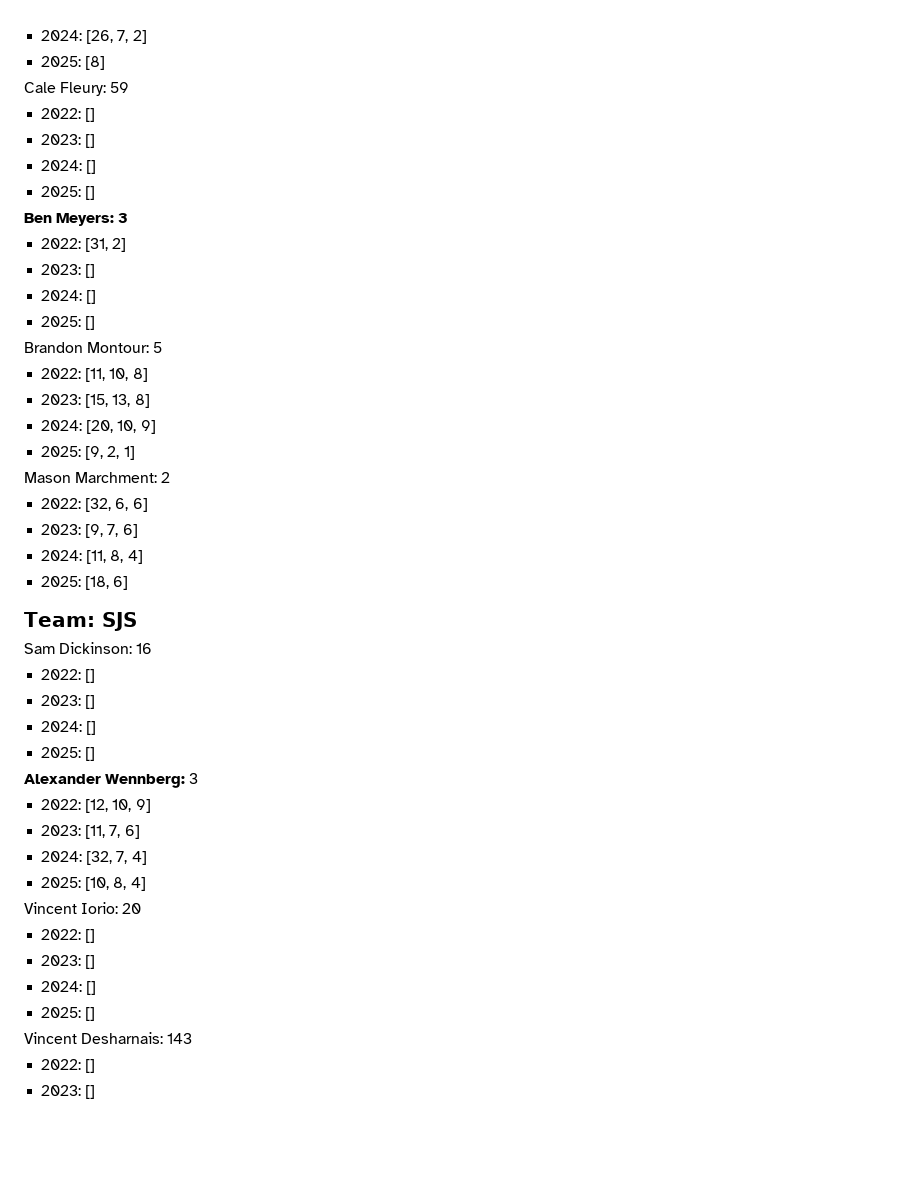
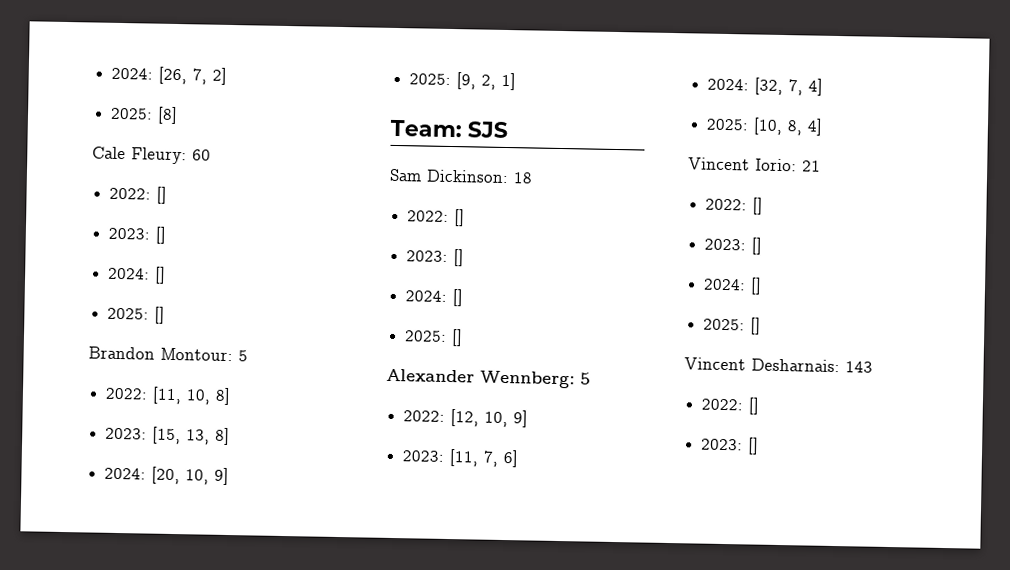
- Cale Fleury: 59
+ Cale Fleury: 60
  2022: []
- 2023: []
- 2024: []
- 2025: []
- Ben Meyers: 3
- 2022: [31, 2]
- Mason Marchment: 2
- 2022: [32, 6, 6]
- 2023: [9, 7, 6]
- 2024: [11, 8, 4]
- 2025: [18, 6]
- Sam Dickinson: 16
+ Sam Dickinson: 18
- Alexander Wennberg: 3
+ Alexander Wennberg: 5
- Vincent Iorio: 20
+ Vincent Iorio: 21

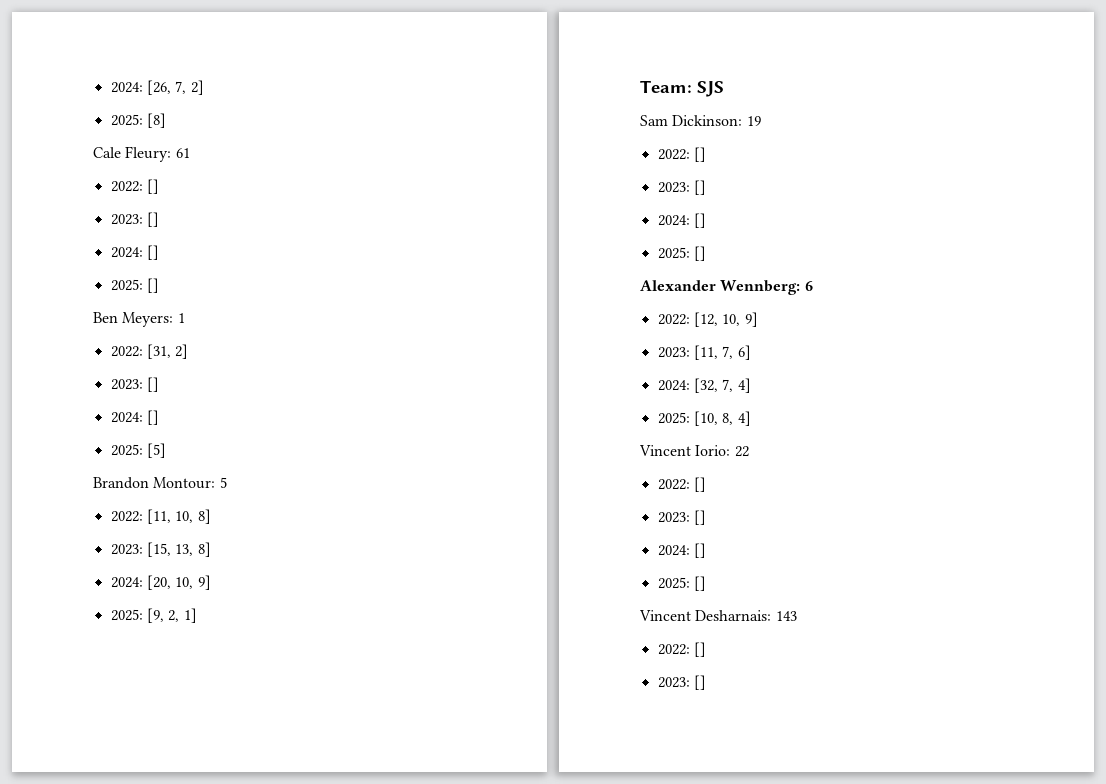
- Cale Fleury: 60
+ Cale Fleury: 61
  2022: []
  2023: []
  2024: []
  2025: []
+ Ben Meyers: 1
+ 2022: [31, 2]
+ 2023: []
+ 2024: []
+ 2025: [5]
- Sam Dickinson: 18
+ Sam Dickinson: 19
- Alexander Wennberg: 5
+ Alexander Wennberg: 6
- Vincent Iorio: 21
+ Vincent Iorio: 22

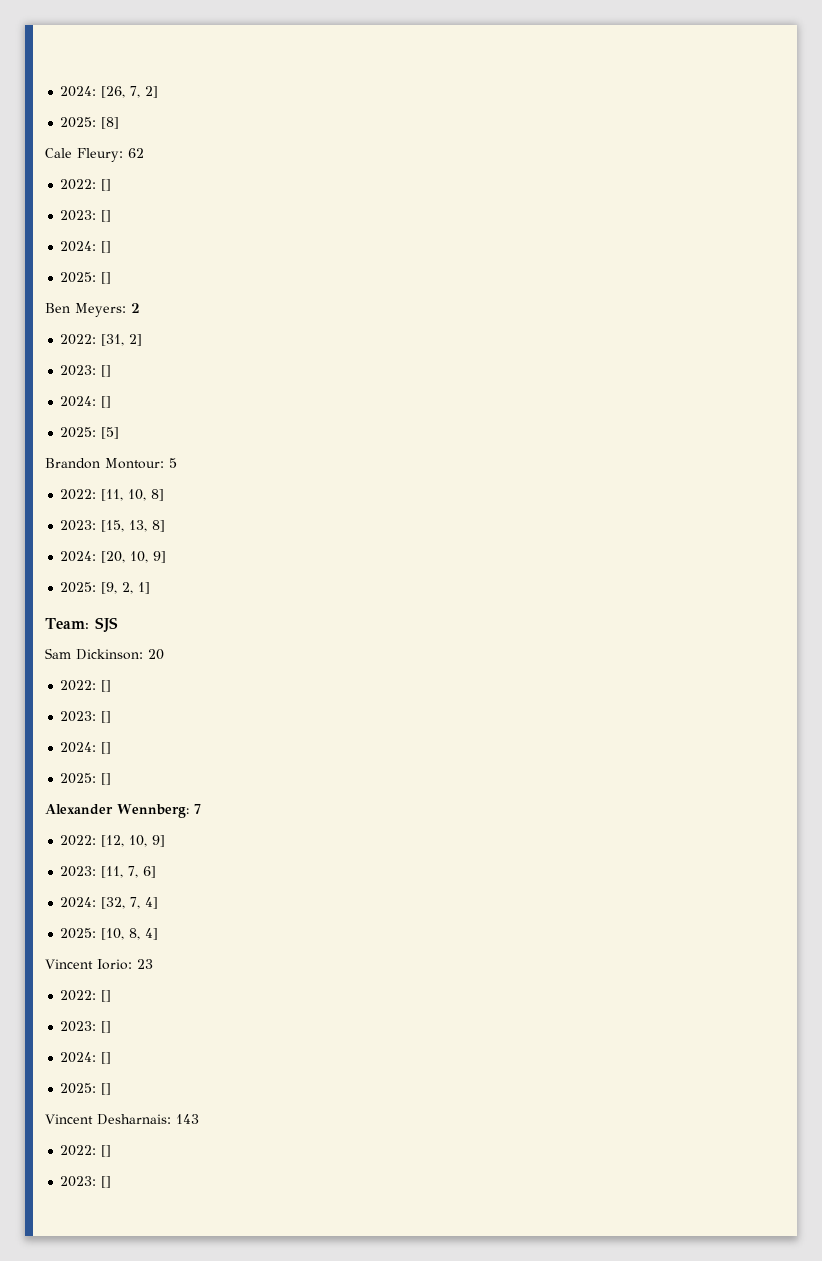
- Cale Fleury: 61
+ Cale Fleury: 62
- Ben Meyers: 1
+ Ben Meyers: 2
- Sam Dickinson: 19
+ Sam Dickinson: 20
- Alexander Wennberg: 6
+ Alexander Wennberg: 7
- Vincent Iorio: 22
+ Vincent Iorio: 23

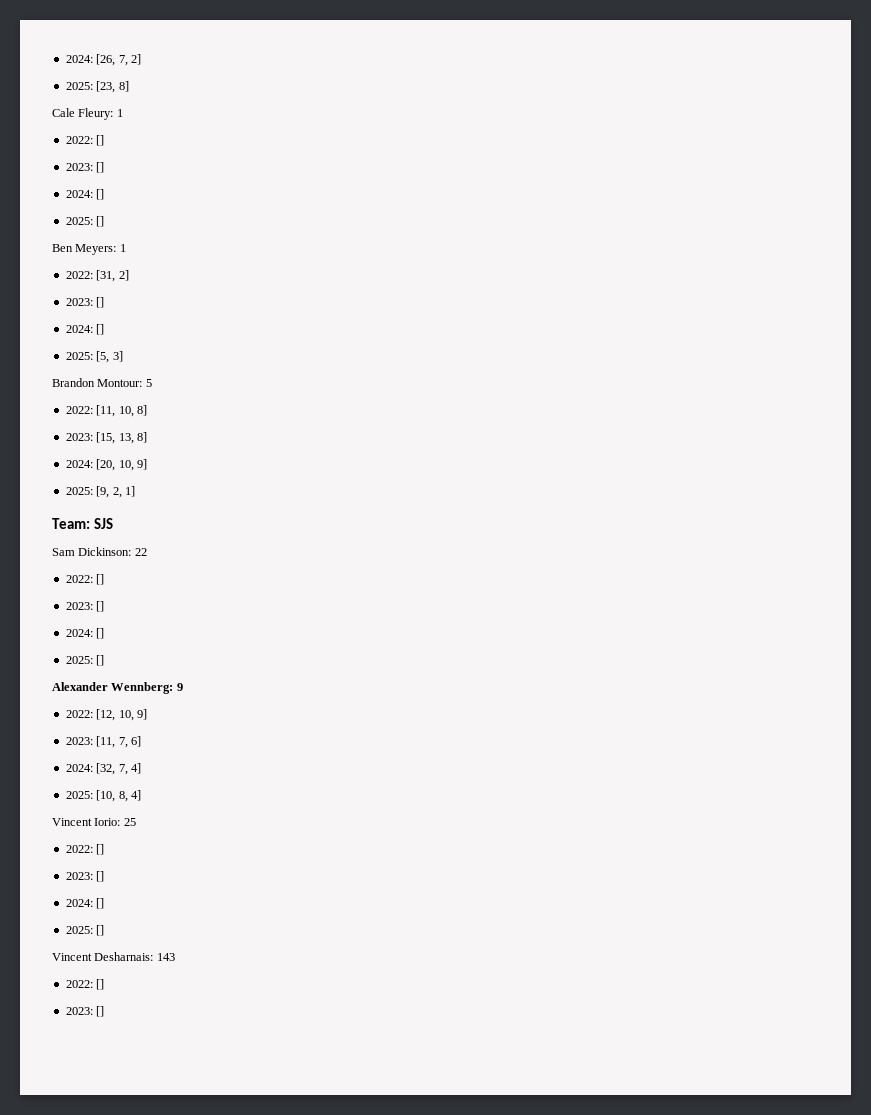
- 2025: [8]
+ 2025: [23, 8]
- Cale Fleury: 62
+ Cale Fleury: 1
- Ben Meyers: 2
+ Ben Meyers: 1
- 2025: [5]
+ 2025: [5, 3]
- Sam Dickinson: 20
+ Sam Dickinson: 22
- Alexander Wennberg: 7
+ Alexander Wennberg: 9
- Vincent Iorio: 23
+ Vincent Iorio: 25

